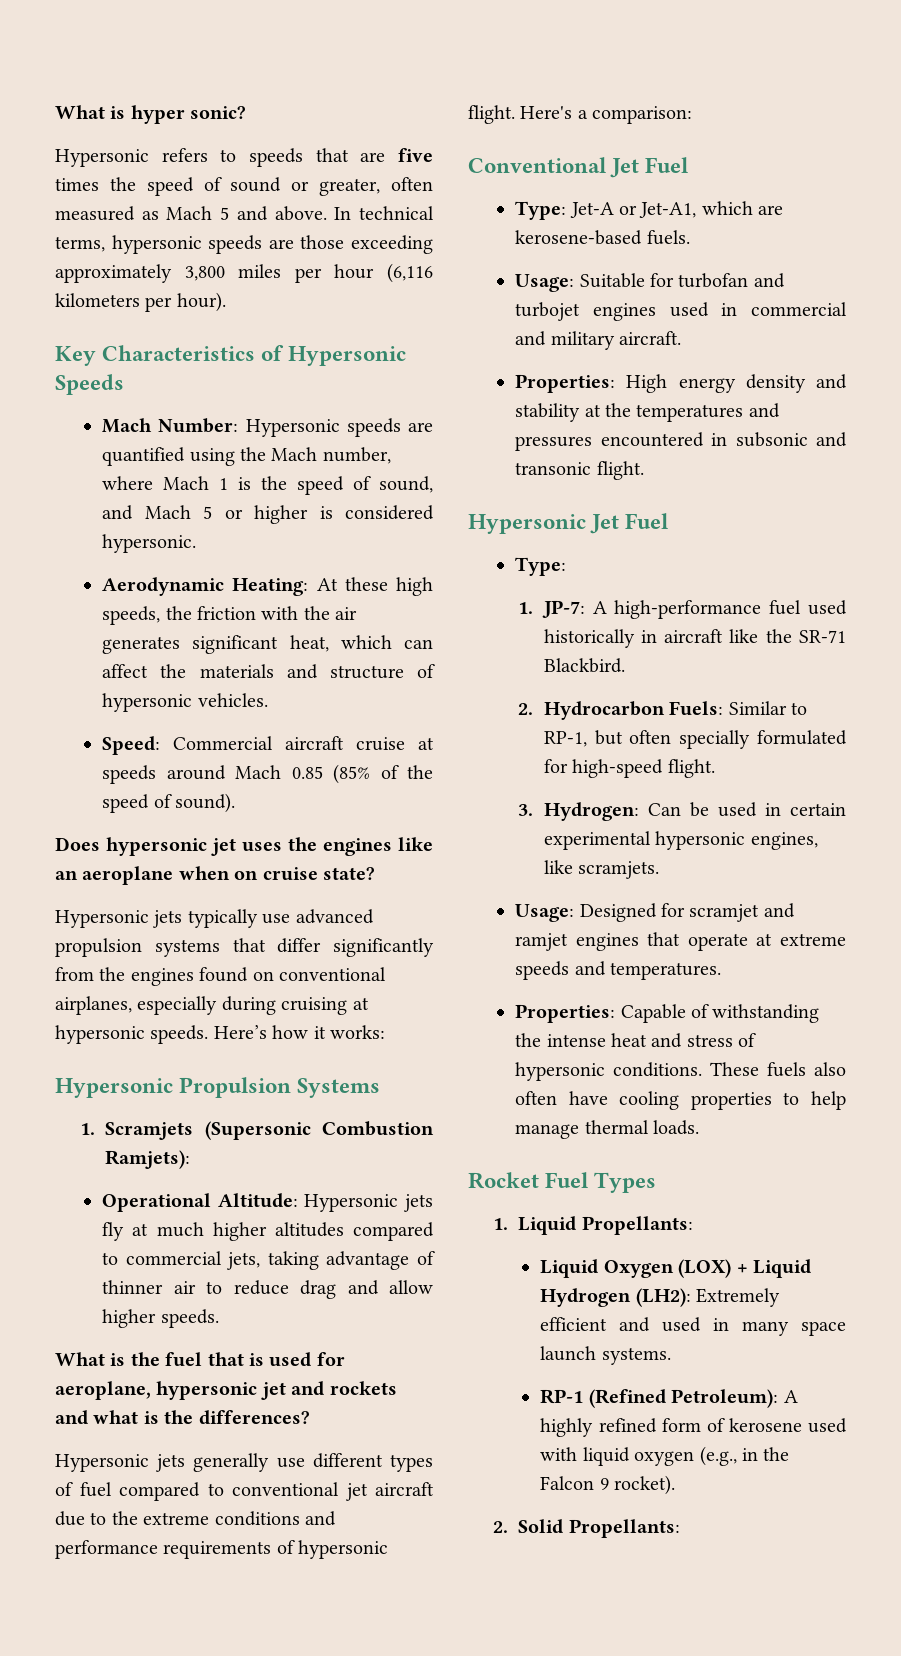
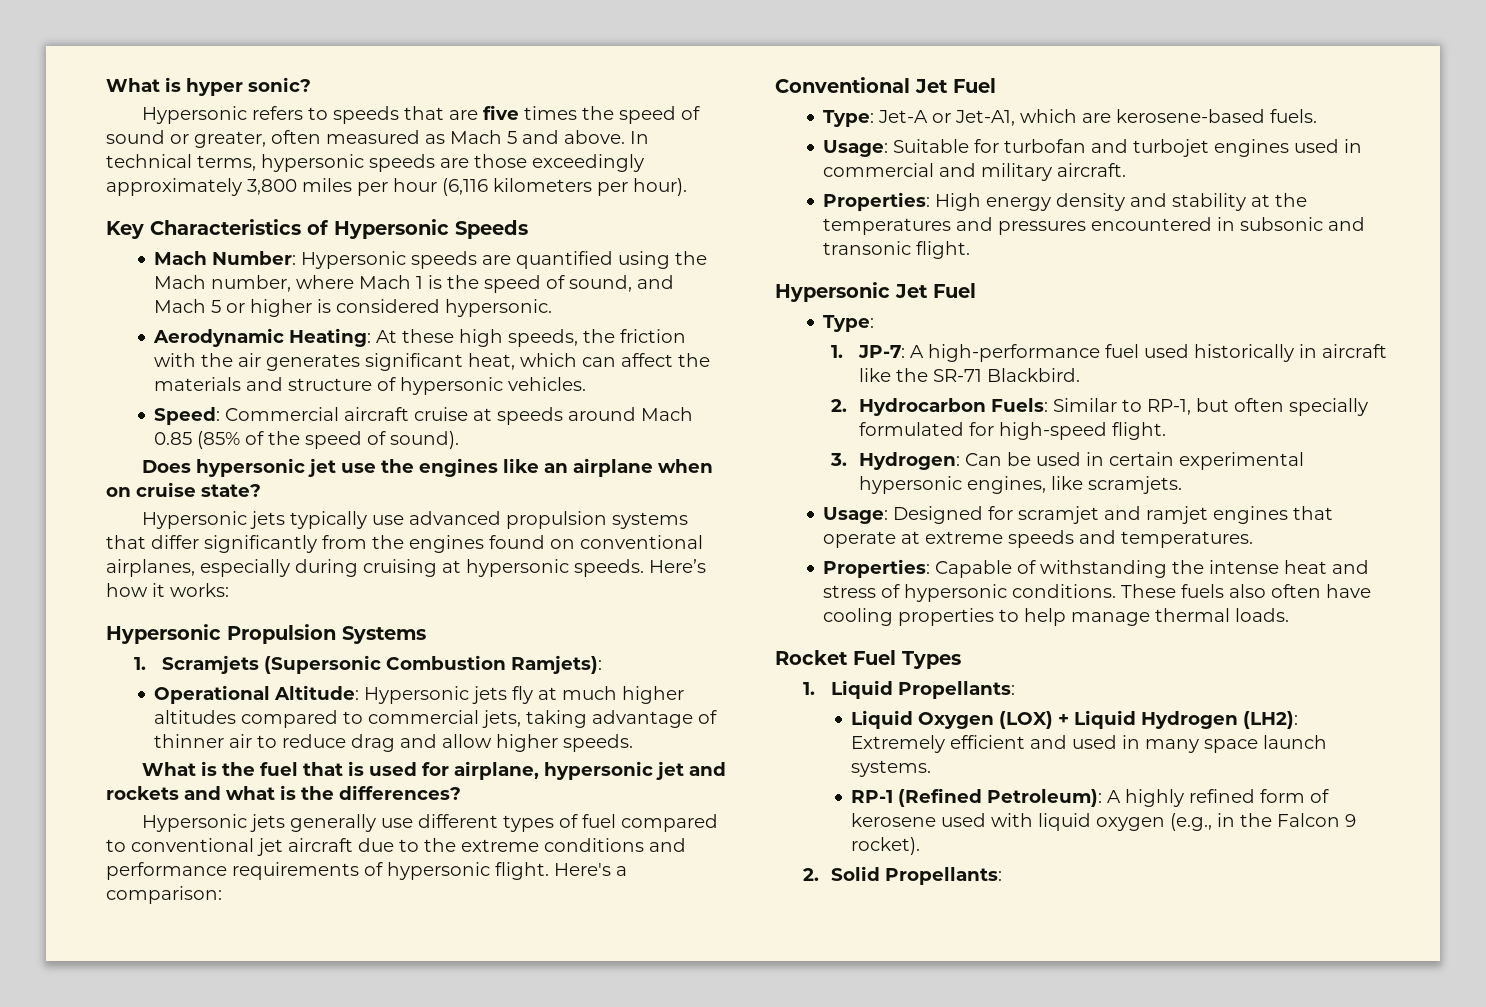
- In technical terms, hypersonic speeds are those exceeding approximately 3,800 miles per hour (6,116 kilometers per hour).
+ In technical terms, hypersonic speeds are those exceedingly approximately 3,800 miles per hour (6,116 kilometers per hour).
- Does hypersonic jet uses the engines like an aeroplane when on cruise state?
+ Does hypersonic jet use the engines like an airplane when on cruise state?
- What is the fuel that is used for aeroplane, hypersonic jet and rockets and what is the differences?
+ What is the fuel that is used for airplane, hypersonic jet and rockets and what is the differences?

